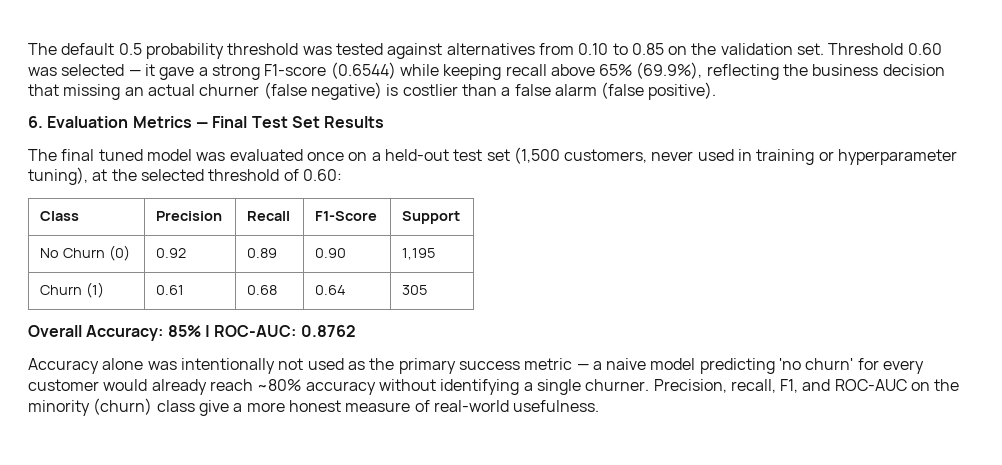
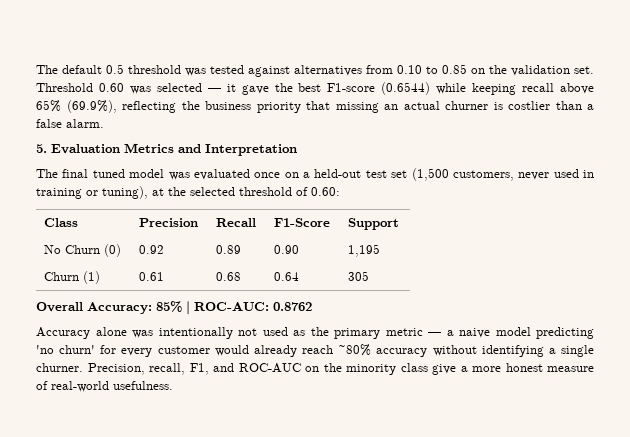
- The default 0.5 probability threshold was tested against alternatives from 0.10 to 0.85 on the validation set.
+ The default 0.5 threshold was tested against alternatives from 0.10 to 0.85 on the validation set.
- Threshold 0.60 was selected — it gave a strong F1-score (0.6544) while keeping recall above 65% (69.9%), reflecting the business decision that missing an actual churner (false negative) is costlier than a false alarm (false positive).
- 6. Evaluation Metrics — Final Test Set Results
+ Threshold 0.60 was selected — it gave the best F1-score (0.6544) while keeping recall above 65% (69.9%), reflecting the business priority that missing an actual churner is costlier than a false alarm.
+ 5. Evaluation Metrics and Interpretation
- The final tuned model was evaluated once on a held-out test set (1,500 customers, never used in training or hyperparameter tuning), at the selected threshold of 0.60:
+ The final tuned model was evaluated once on a held-out test set (1,500 customers, never used in training or tuning), at the selected threshold of 0.60:
- Accuracy alone was intentionally not used as the primary success metric — a naive model predicting 'no churn' for every customer would already reach ~80% accuracy without identifying a single churner.
+ Accuracy alone was intentionally not used as the primary metric — a naive model predicting 'no churn' for every customer would already reach ~80% accuracy without identifying a single churner.
- Precision, recall, F1, and ROC-AUC on the minority (churn) class give a more honest measure of real-world usefulness.
+ Precision, recall, F1, and ROC-AUC on the minority class give a more honest measure of real-world usefulness.

